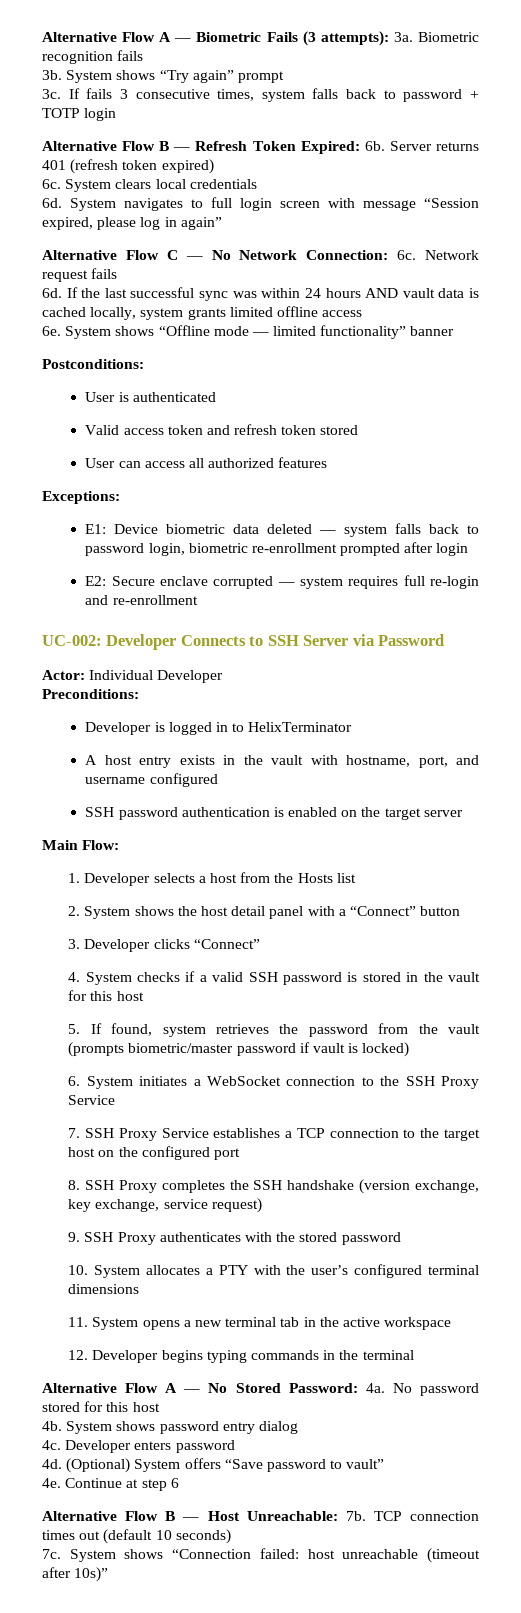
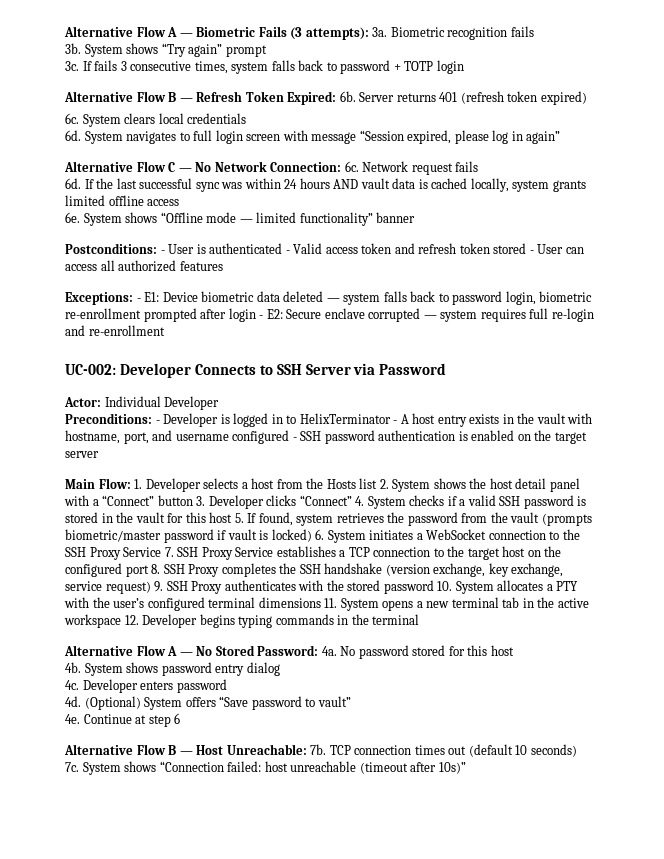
- Postconditions:
- User is authenticated
- Valid access token and refresh token stored
- User can access all authorized features
+ Postconditions: - User is authenticated - Valid access token and refresh token stored - User can access all authorized features
- Exceptions:
- E1: Device biometric data deleted — system falls back to password login, biometric re-enrollment prompted after login
- E2: Secure enclave corrupted — system requires full re-login and re-enrollment
+ Exceptions: - E1: Device biometric data deleted — system falls back to password login, biometric re-enrollment prompted after login - E2: Secure enclave corrupted — system requires full re-login and re-enrollment
- Preconditions:
- Developer is logged in to HelixTerminator
- A host entry exists in the vault with hostname, port, and username configured
- SSH password authentication is enabled on the target server
+ Preconditions: - Developer is logged in to HelixTerminator - A host entry exists in the vault with hostname, port, and username configured - SSH password authentication is enabled on the target server
- Main Flow:
- 1. Developer selects a host from the Hosts list
- 2. System shows the host detail panel with a “Connect” button
- 3. Developer clicks “Connect”
- 4. System checks if a valid SSH password is stored in the vault for this host
- 5. If found, system retrieves the password from the vault (prompts biometric/master password if vault is locked)
- 6. System initiates a WebSocket connection to the SSH Proxy Service
- 7. SSH Proxy Service establishes a TCP connection to the target host on the configured port
- 8. SSH Proxy completes the SSH handshake (version exchange, key exchange, service request)
- 9. SSH Proxy authenticates with the stored password
- 10. System allocates a PTY with the user’s configured terminal dimensions
- 11. System opens a new terminal tab in the active workspace
- 12. Developer begins typing commands in the terminal
+ Main Flow: 1. Developer selects a host from the Hosts list 2. System shows the host detail panel with a “Connect” button 3. Developer clicks “Connect” 4. System checks if a valid SSH password is stored in the vault for this host 5. If found, system retrieves the password from the vault (prompts biometric/master password if vault is locked) 6. System initiates a WebSocket connection to the SSH Proxy Service 7. SSH Proxy Service establishes a TCP connection to the target host on the configured port 8. SSH Proxy completes the SSH handshake (version exchange, key exchange, service request) 9. SSH Proxy authenticates with the stored password 10. System allocates a PTY with the user’s configured terminal dimensions 11. System opens a new terminal tab in the active workspace 12. Developer begins typing commands in the terminal

